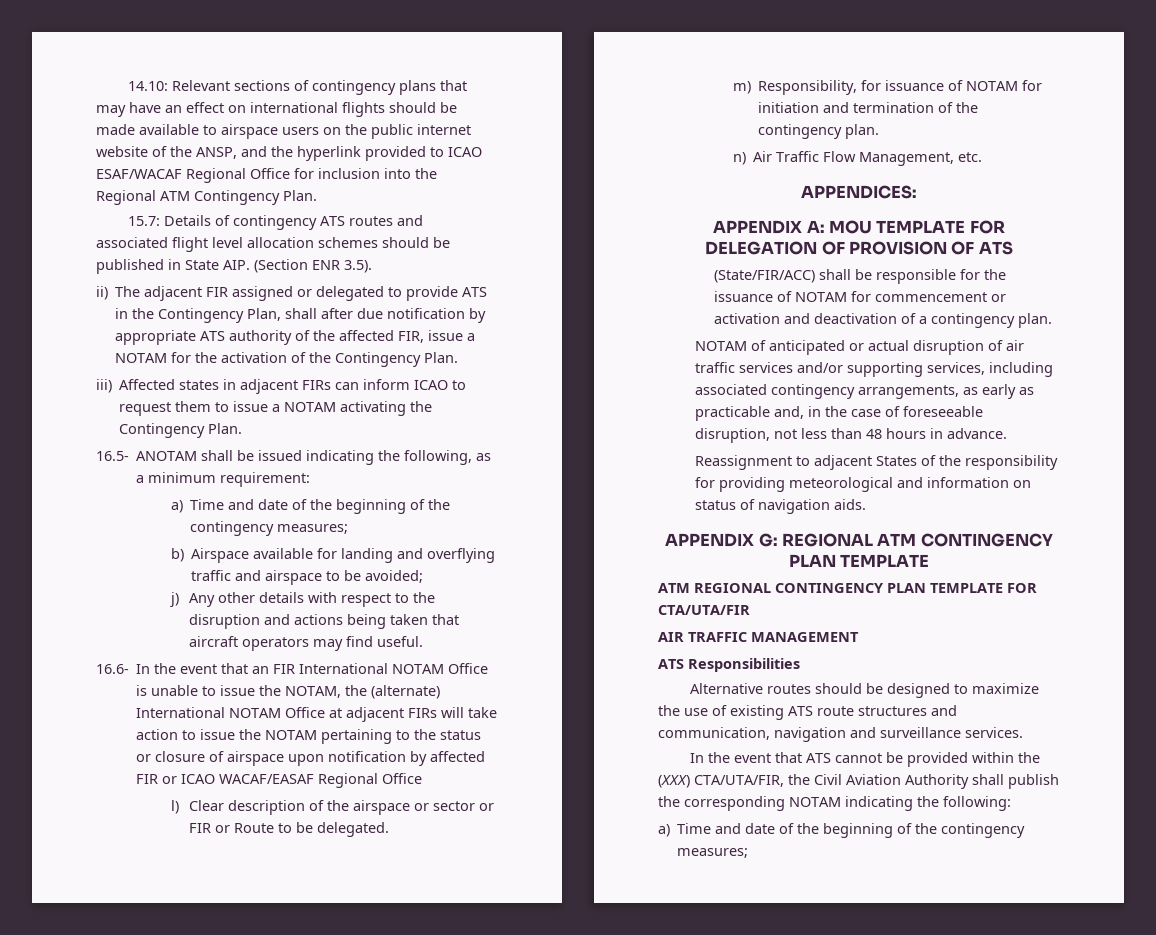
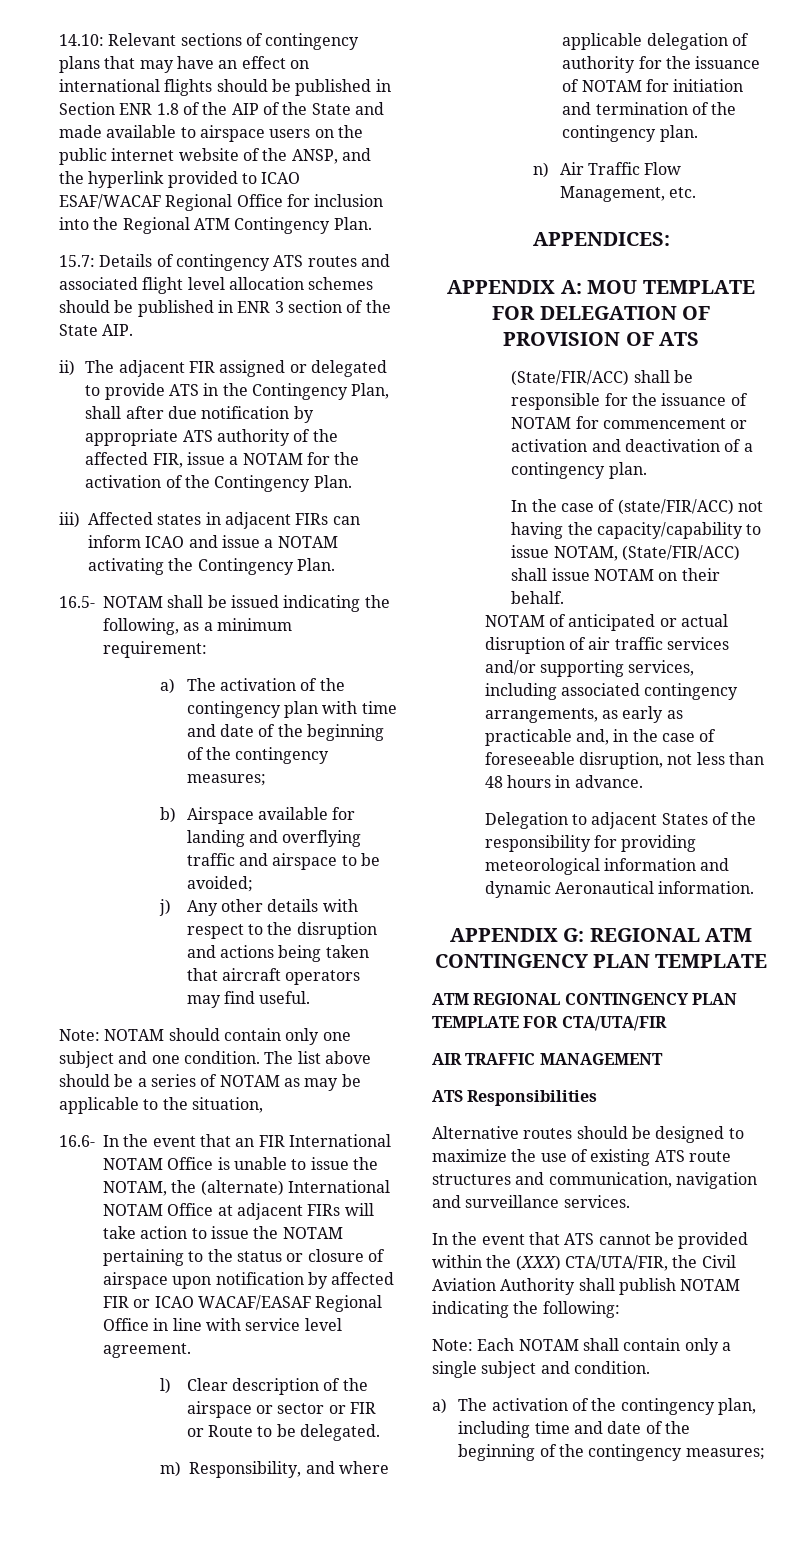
- 14.10: Relevant sections of contingency plans that may have an effect on international flights should be made available to airspace users on the public internet website of the ANSP, and the hyperlink provided to ICAO ESAF/WACAF Regional Office for inclusion into the Regional ATM Contingency Plan.
+ 14.10: Relevant sections of contingency plans that may have an effect on international flights should be published in Section ENR 1.8 of the AIP of the State and made available to airspace users on the public internet website of the ANSP, and the hyperlink provided to ICAO ESAF/WACAF Regional Office for inclusion into the Regional ATM Contingency Plan.
- 15.7: Details of contingency ATS routes and associated flight level allocation schemes should be published in State AIP. (Section ENR 3.5).
+ 15.7: Details of contingency ATS routes and associated flight level allocation schemes should be published in ENR 3 section of the State AIP.
- iii) Affected states in adjacent FIRs can inform ICAO to request them to issue a NOTAM activating the Contingency Plan.
+ iii) Affected states in adjacent FIRs can inform ICAO and issue a NOTAM activating the Contingency Plan.
- 16.5- ANOTAM shall be issued indicating the following, as a minimum requirement:
- a) Time and date of the beginning of the contingency measures;
+ 16.5- NOTAM shall be issued indicating the following, as a minimum requirement:
+ a) The activation of the contingency plan with time and date of the beginning of the contingency measures;
+ Note: NOTAM should contain only one subject and one condition. The list above should be a series of NOTAM as may be applicable to the situation,
- 16.6- In the event that an FIR International NOTAM Office is unable to issue the NOTAM, the (alternate) International NOTAM Office at adjacent FIRs will take action to issue the NOTAM pertaining to the status or closure of airspace upon notification by affected FIR or ICAO WACAF/EASAF Regional Office
+ 16.6- In the event that an FIR International NOTAM Office is unable to issue the NOTAM, the (alternate) International NOTAM Office at adjacent FIRs will take action to issue the NOTAM pertaining to the status or closure of airspace upon notification by affected FIR or ICAO WACAF/EASAF Regional Office in line with service level agreement.
- m) Responsibility, for issuance of NOTAM for initiation and termination of the contingency plan.
+ m) Responsibility, and where applicable delegation of authority for the issuance of NOTAM for initiation and termination of the contingency plan.
+ In the case of (state/FIR/ACC) not having the capacity/capability to issue NOTAM, (State/FIR/ACC) shall issue NOTAM on their behalf.
- Reassignment to adjacent States of the responsibility for providing meteorological and information on status of navigation aids.
+ Delegation to adjacent States of the responsibility for providing meteorological information and dynamic Aeronautical information.
- In the event that ATS cannot be provided within the (XXX) CTA/UTA/FIR, the Civil Aviation Authority shall publish the corresponding NOTAM indicating the following:
- a) Time and date of the beginning of the contingency measures;
+ In the event that ATS cannot be provided within the (XXX) CTA/UTA/FIR, the Civil Aviation Authority shall publish NOTAM indicating the following:
+ Note: Each NOTAM shall contain only a single subject and condition.
+ a) The activation of the contingency plan, including time and date of the beginning of the contingency measures;

